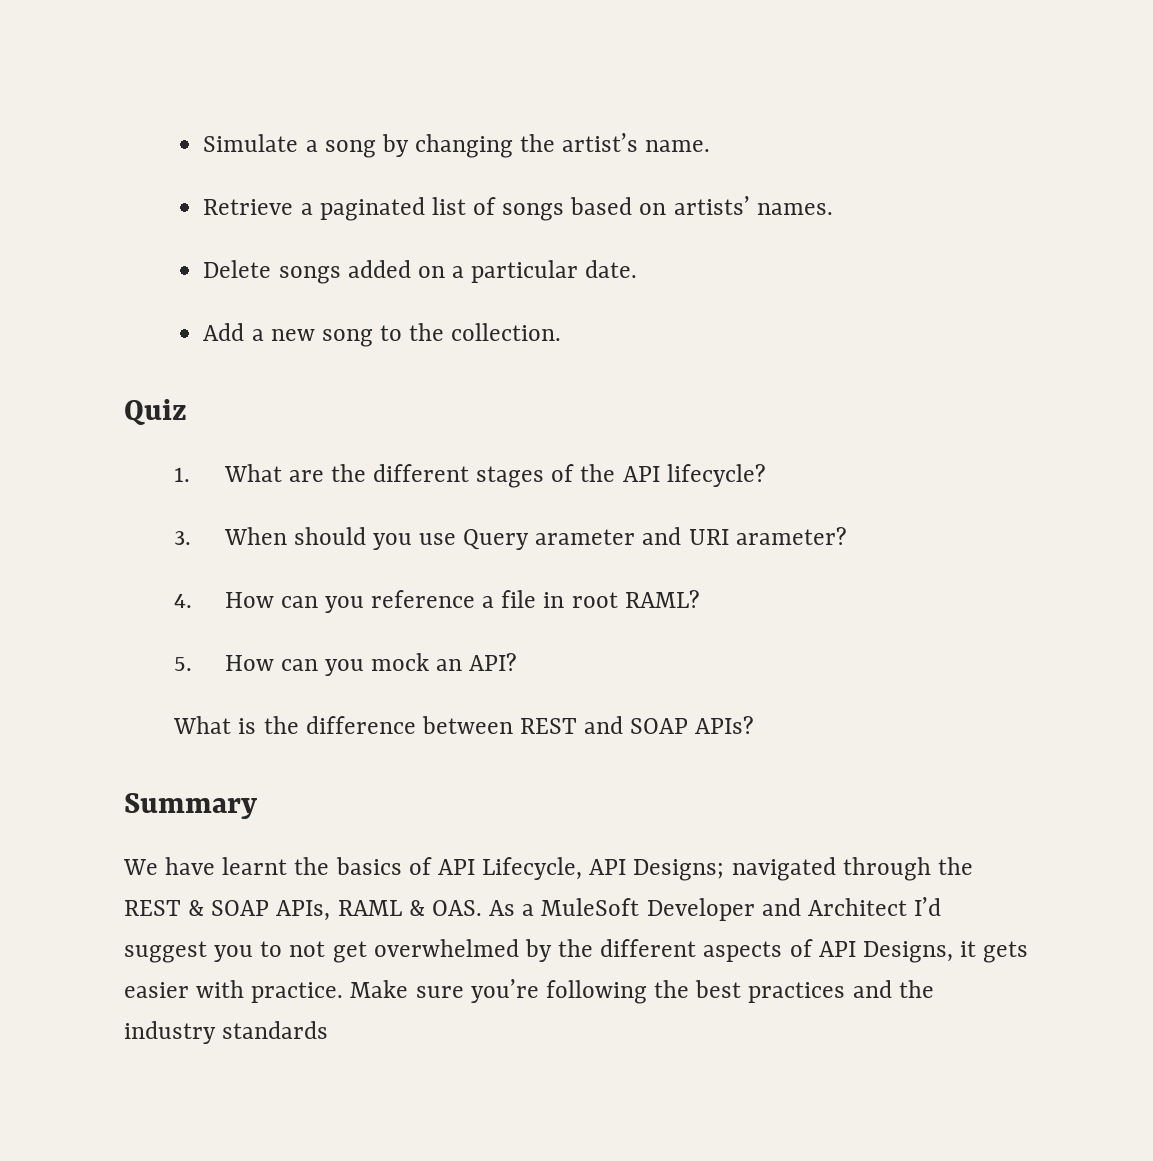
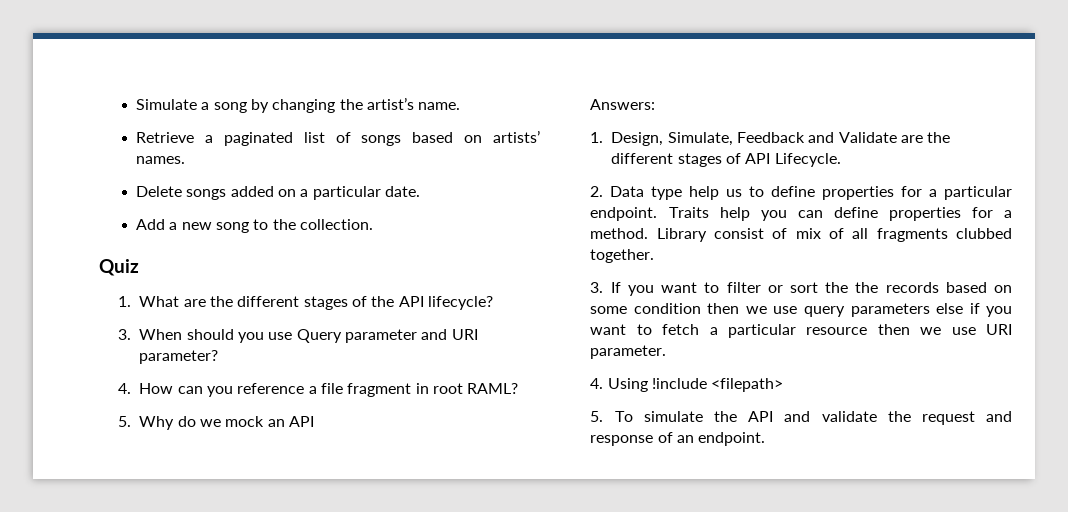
- 3. When should you use Query arameter and URI arameter?
+ 3. When should you use Query parameter and URI parameter?
- 4. How can you reference a file in root RAML?
+ 4. How can you reference a file fragment in root RAML?
- 5. How can you mock an API?
- What is the difference between REST and SOAP APIs?
- Summary
- We have learnt the basics of API Lifecycle, API Designs; navigated through the REST & SOAP APIs, RAML & OAS. As a MuleSoft Developer and Architect I’d suggest you to not get overwhelmed by the different aspects of API Designs, it gets easier with practice. Make sure you’re following the best practices and the industry standards
+ 5. Why do we mock an API
+ Answers:
+ 1. Design, Simulate, Feedback and Validate are the different stages of API Lifecycle.
+ 2. Data type help us to define properties for a particular endpoint. Traits help you can define properties for a method. Library consist of mix of all fragments clubbed together.
+ 3. If you want to filter or sort the the records based on some condition then we use query parameters else if you want to fetch a particular resource then we use URI parameter.
+ 4. Using !include <filepath>
+ 5. To simulate the API and validate the request and response of an endpoint.

